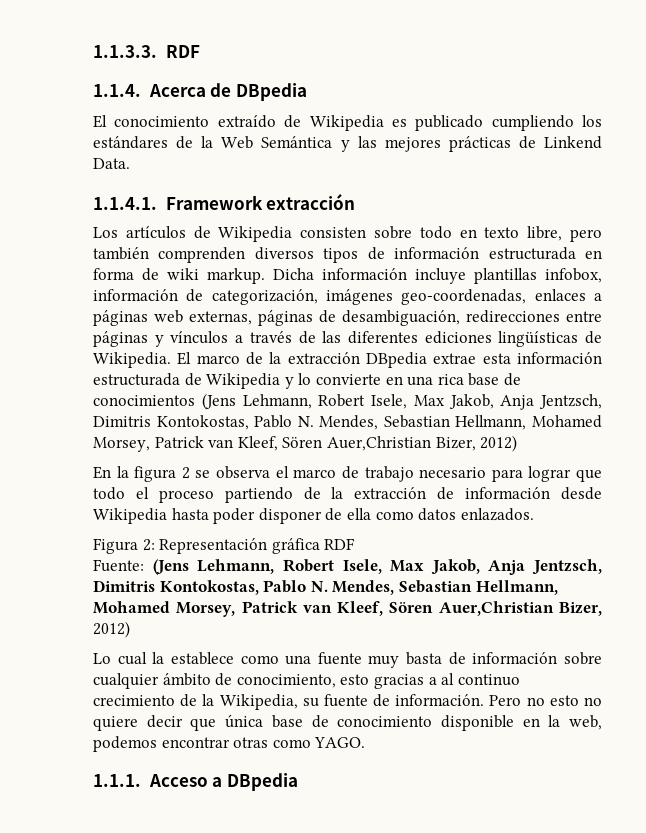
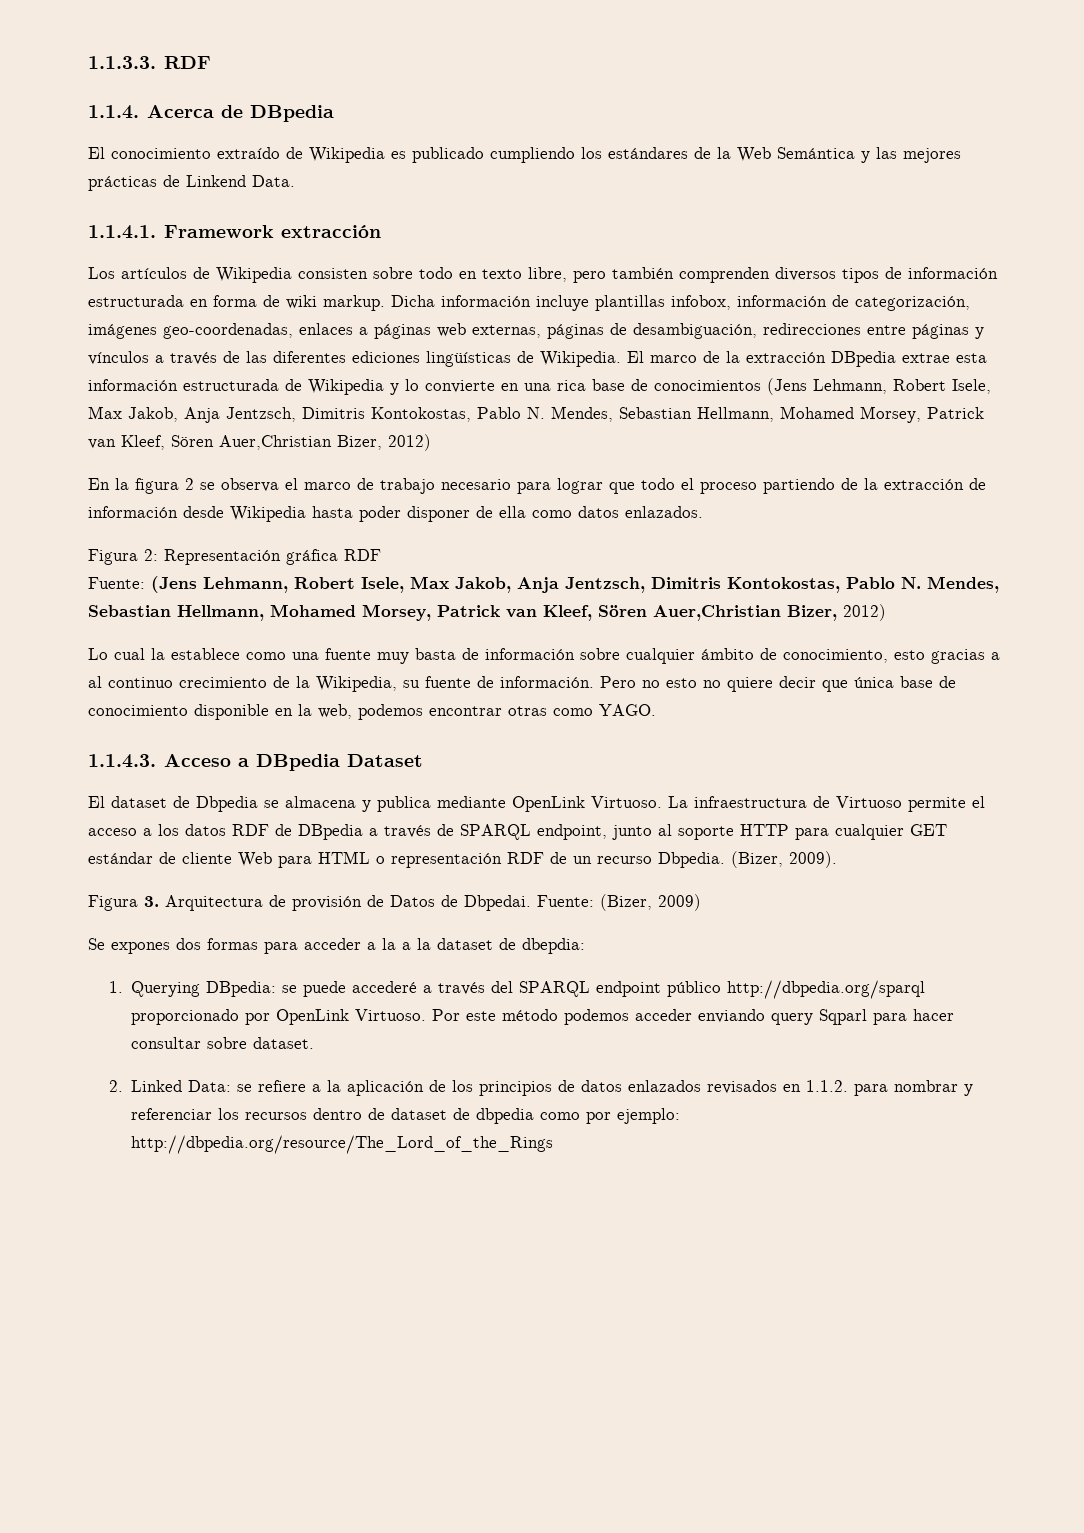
- 1.1.1. Acceso a DBpedia
+ 1.1.4.3. Acceso a DBpedia Dataset
+ El dataset de Dbpedia se almacena y publica mediante OpenLink Virtuoso. La infraestructura de Virtuoso permite el acceso a los datos RDF de DBpedia a través de SPARQL endpoint, junto al soporte HTTP para cualquier GET estándar de cliente Web para HTML o representación RDF de un recurso Dbpedia. (Bizer, 2009).
+ Figura 3. Arquitectura de provisión de Datos de Dbpedai. Fuente: (Bizer, 2009)
+ Se expones dos formas para acceder a la a la dataset de dbepdia:
+ 1. Querying DBpedia: se puede accederé a través del SPARQL endpoint público http://dbpedia.org/sparql proporcionado por OpenLink Virtuoso. Por este método podemos acceder enviando query Sqparl para hacer consultar sobre dataset.
+ 2. Linked Data: se refiere a la aplicación de los principios de datos enlazados revisados en 1.1.2. para nombrar y referenciar los recursos dentro de dataset de dbpedia como por ejemplo: http://dbpedia.org/resource/The_Lord_of_the_Rings

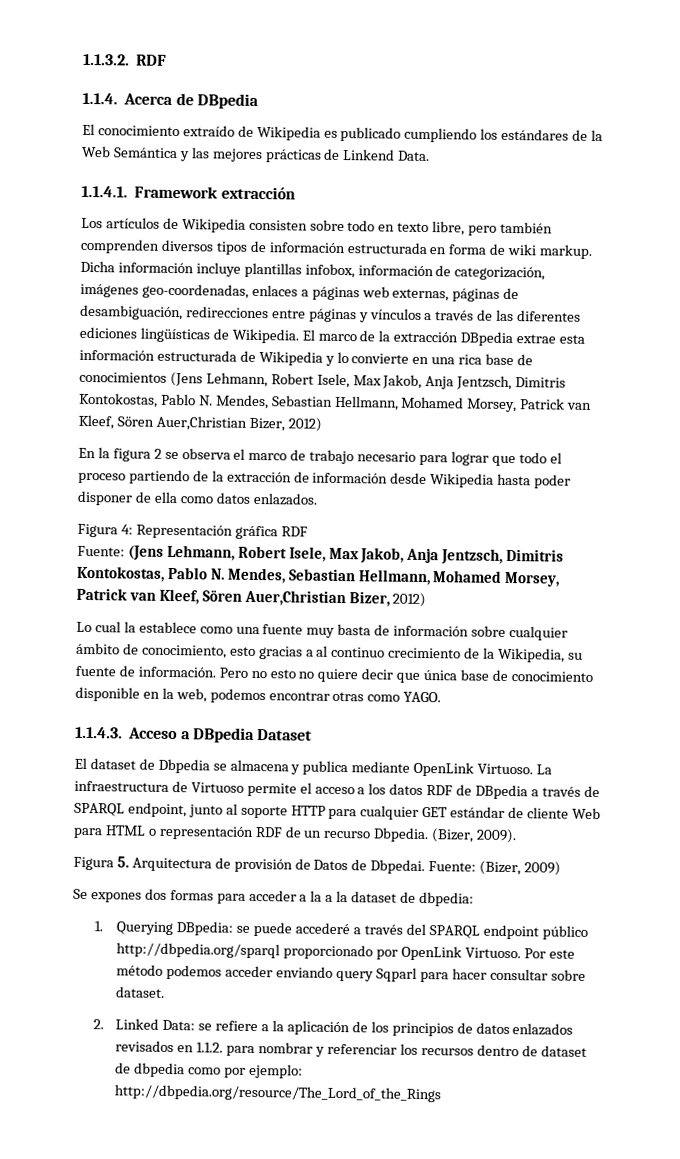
- 1.1.3.3. RDF
+ 1.1.3.2. RDF
- Figura 2: Representación gráfica RDF
+ Figura 4: Representación gráfica RDF
- Figura 3. Arquitectura de provisión de Datos de Dbpedai.
+ Figura 5. Arquitectura de provisión de Datos de Dbpedai.
- Se expones dos formas para acceder a la a la dataset de dbepdia:
+ Se expones dos formas para acceder a la a la dataset de dbpedia:

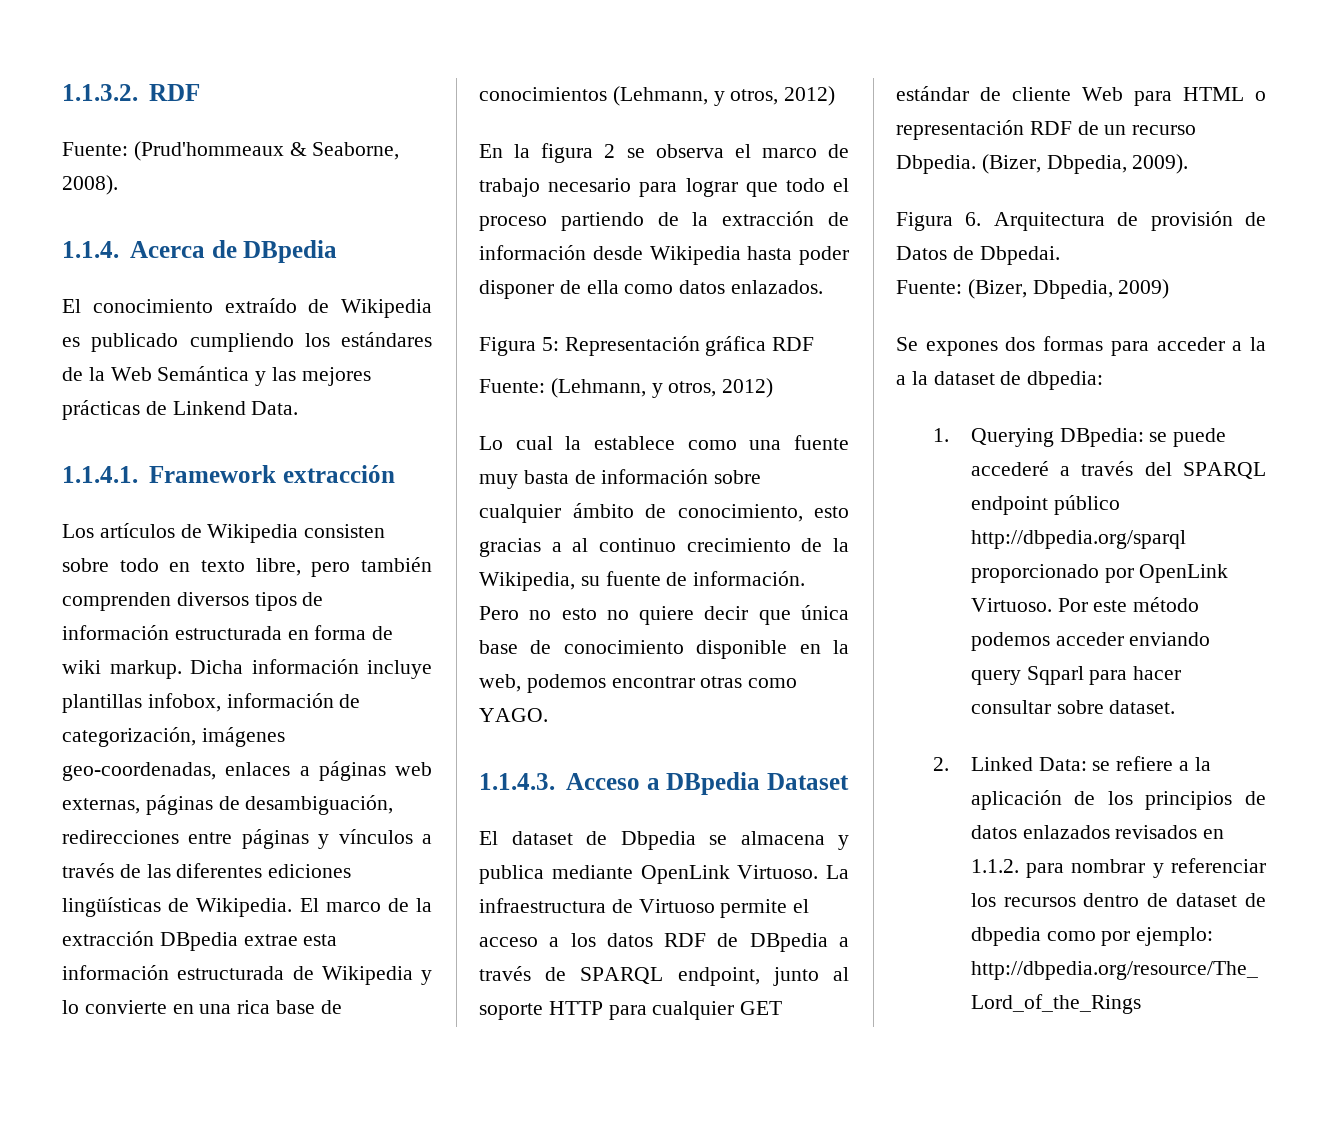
+ Fuente: (Prud'hommeaux & Seaborne, 2008).
- El marco de la extracción DBpedia extrae esta información estructurada de Wikipedia y lo convierte en una rica base de conocimientos (Jens Lehmann, Robert Isele, Max Jakob, Anja Jentzsch, Dimitris Kontokostas, Pablo N. Mendes, Sebastian Hellmann, Mohamed Morsey, Patrick van Kleef, Sören Auer,Christian Bizer, 2012)
+ El marco de la extracción DBpedia extrae esta información estructurada de Wikipedia y lo convierte en una rica base de conocimientos (Lehmann, y otros, 2012)
- Figura 4: Representación gráfica RDF
+ Figura 5: Representación gráfica RDF
- Fuente: (Jens Lehmann, Robert Isele, Max Jakob, Anja Jentzsch, Dimitris Kontokostas, Pablo N. Mendes, Sebastian Hellmann, Mohamed Morsey, Patrick van Kleef, Sören Auer,Christian Bizer, 2012)
+ Fuente: (Lehmann, y otros, 2012)
- (Bizer, 2009).
+ (Bizer, Dbpedia, 2009).
- Figura 5. Arquitectura de provisión de Datos de Dbpedai. Fuente: (Bizer, 2009)
+ Figura 6. Arquitectura de provisión de Datos de Dbpedai.
+ Fuente: (Bizer, Dbpedia, 2009)

